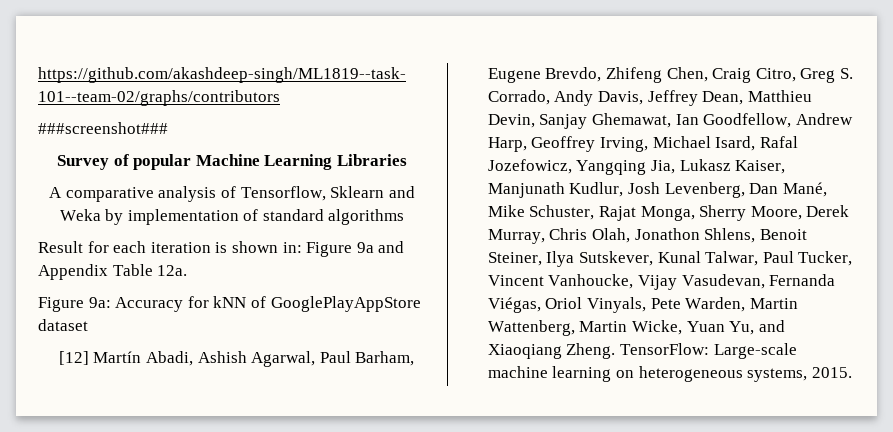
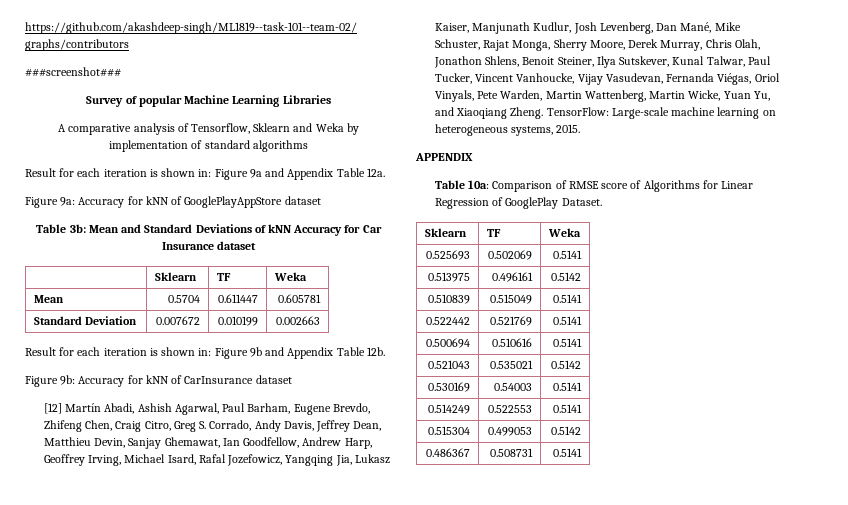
+ Table 3b: Mean and Standard Deviations of kNN Accuracy for Car Insurance dataset
+ | Sklearn | TF | Weka
+ Mean | 0.5704 | 0.611447 | 0.605781
+ Standard Deviation | 0.007672 | 0.010199 | 0.002663
+ Result for each iteration is shown in: Figure 9b and Appendix Table 12b.
+ Figure 9b: Accuracy for kNN of CarInsurance dataset
+ APPENDIX
+ Table 10a: Comparison of RMSE score of Algorithms for Linear Regression of GooglePlay Dataset.
+ Sklearn | TF | Weka
+ 0.525693 | 0.502069 | 0.5141
+ 0.513975 | 0.496161 | 0.5142
+ 0.510839 | 0.515049 | 0.5141
+ 0.522442 | 0.521769 | 0.5141
+ 0.500694 | 0.510616 | 0.5141
+ 0.521043 | 0.535021 | 0.5142
+ 0.530169 | 0.54003 | 0.5141
+ 0.514249 | 0.522553 | 0.5141
+ 0.515304 | 0.499053 | 0.5142
+ 0.486367 | 0.508731 | 0.5141

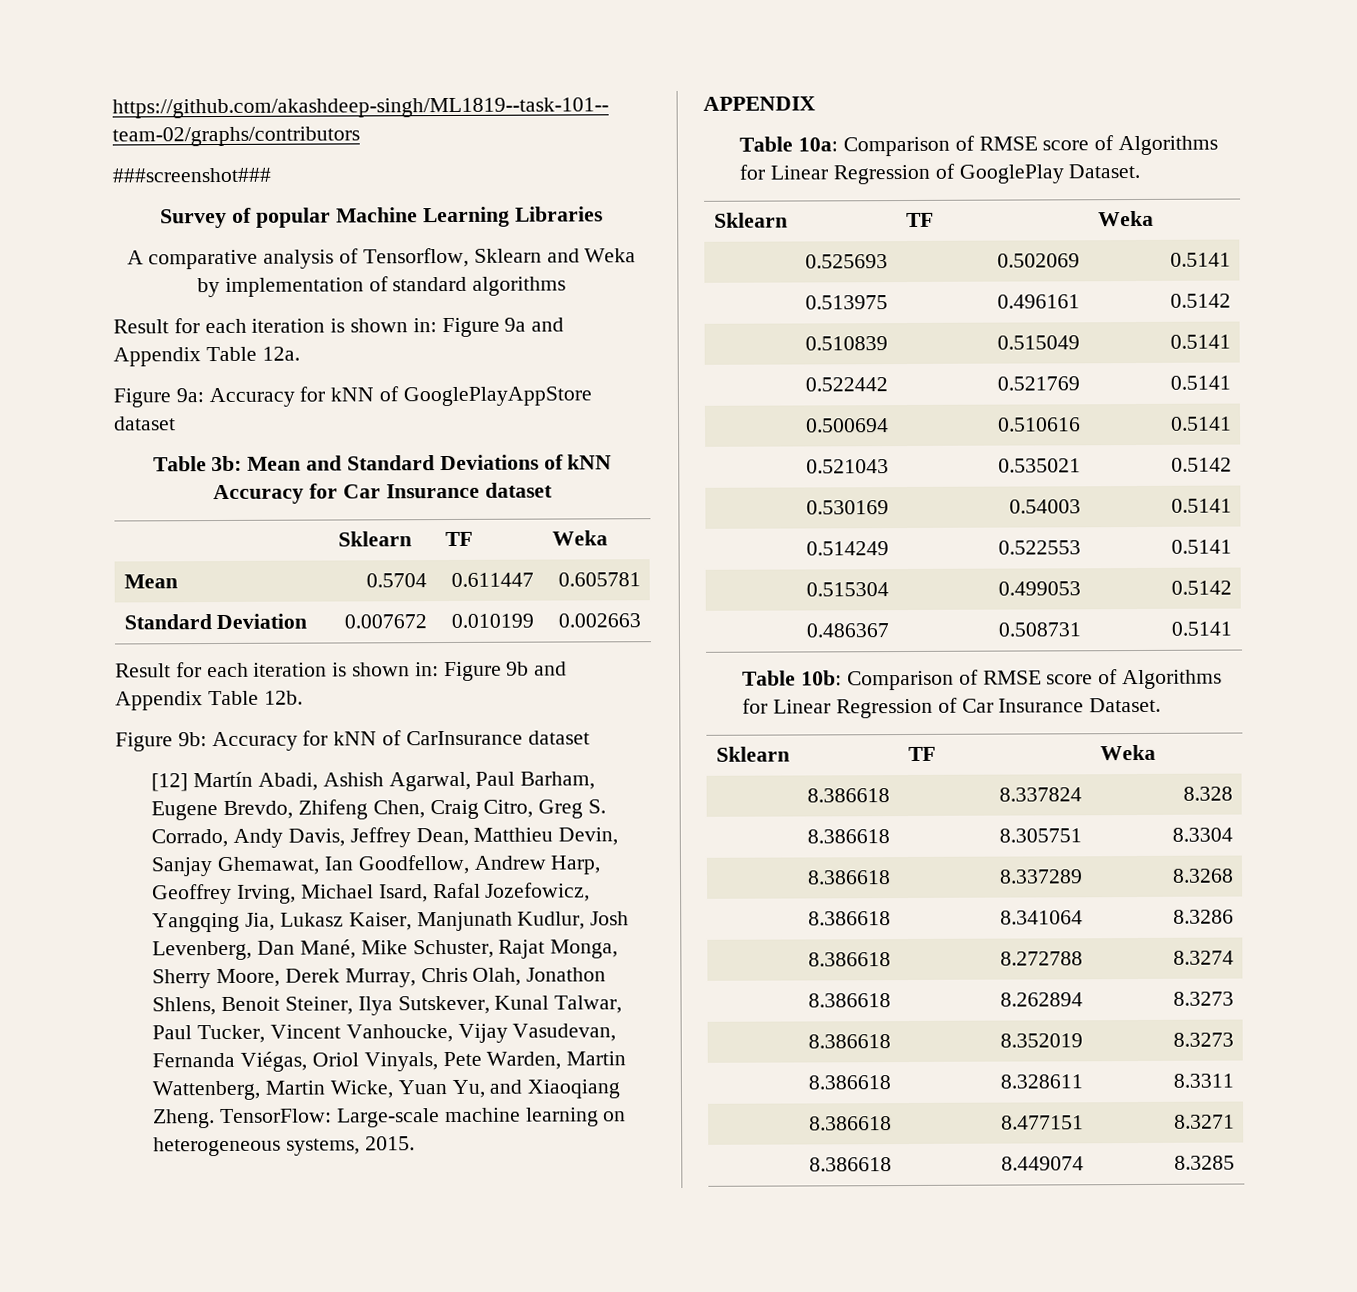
+ Table 10b: Comparison of RMSE score of Algorithms for Linear Regression of Car Insurance Dataset.
+ Sklearn | TF | Weka
+ 8.386618 | 8.337824 | 8.328
+ 8.386618 | 8.305751 | 8.3304
+ 8.386618 | 8.337289 | 8.3268
+ 8.386618 | 8.341064 | 8.3286
+ 8.386618 | 8.272788 | 8.3274
+ 8.386618 | 8.262894 | 8.3273
+ 8.386618 | 8.352019 | 8.3273
+ 8.386618 | 8.328611 | 8.3311
+ 8.386618 | 8.477151 | 8.3271
+ 8.386618 | 8.449074 | 8.3285

